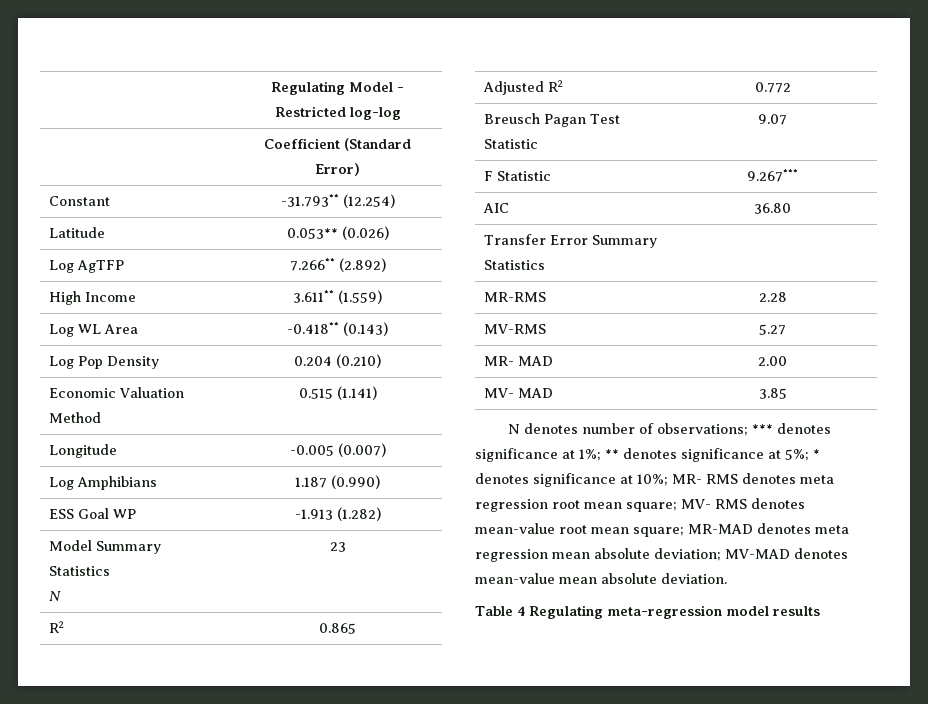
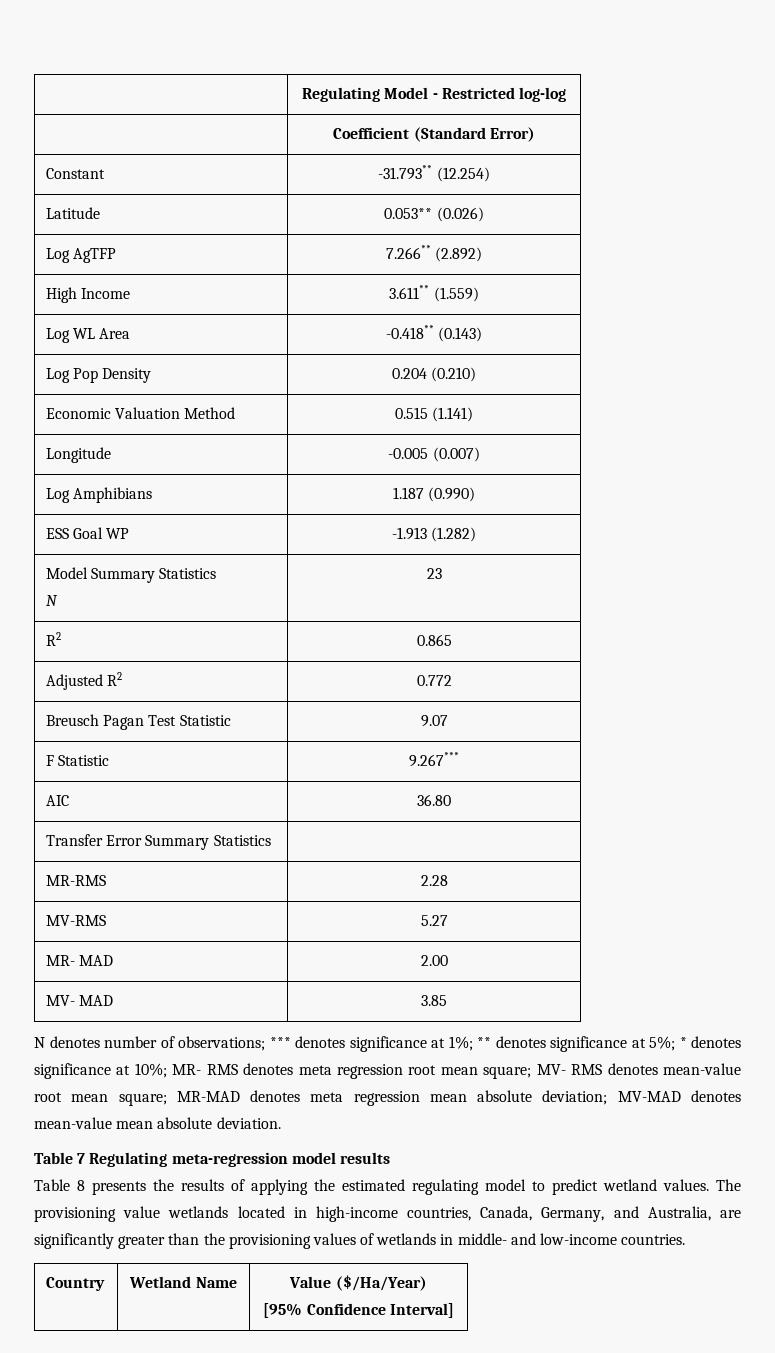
- Table 4 Regulating meta-regression model results
+ Table 7 Regulating meta-regression model results
+ Table 8 presents the results of applying the estimated regulating model to predict wetland values. The provisioning value wetlands located in high-income countries, Canada, Germany, and Australia, are significantly greater than the provisioning values of wetlands in middle- and low-income countries.
+ Country | Wetland Name | Value ($/Ha/Year)
+ [95% Confidence Interval]

